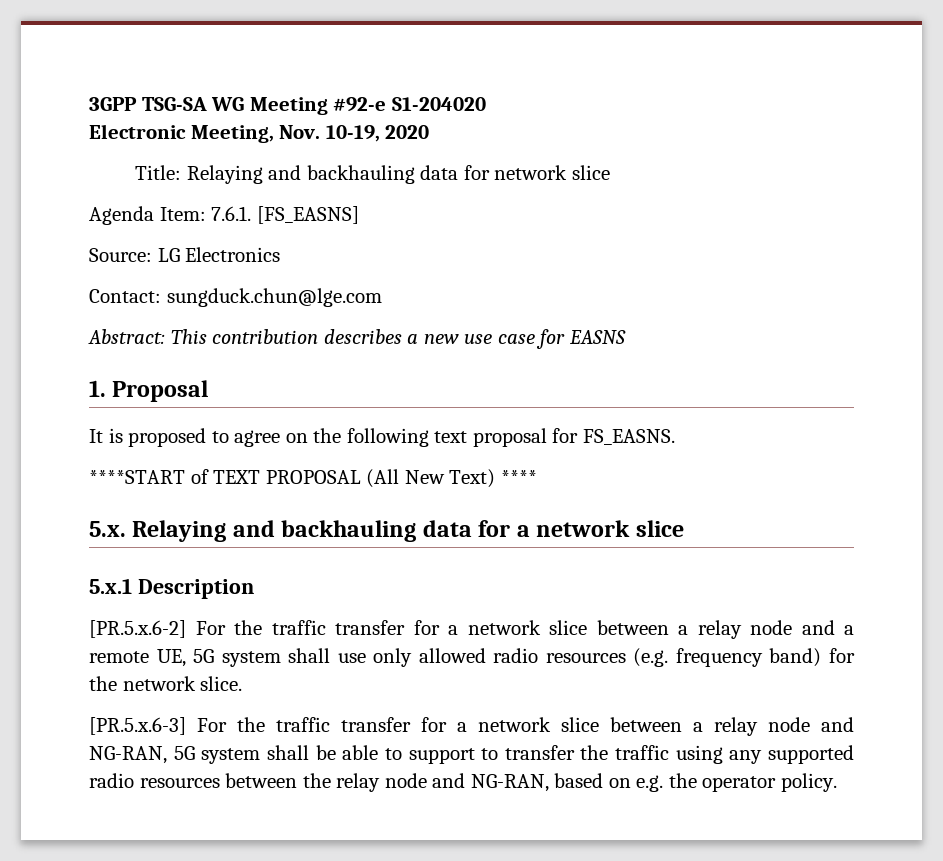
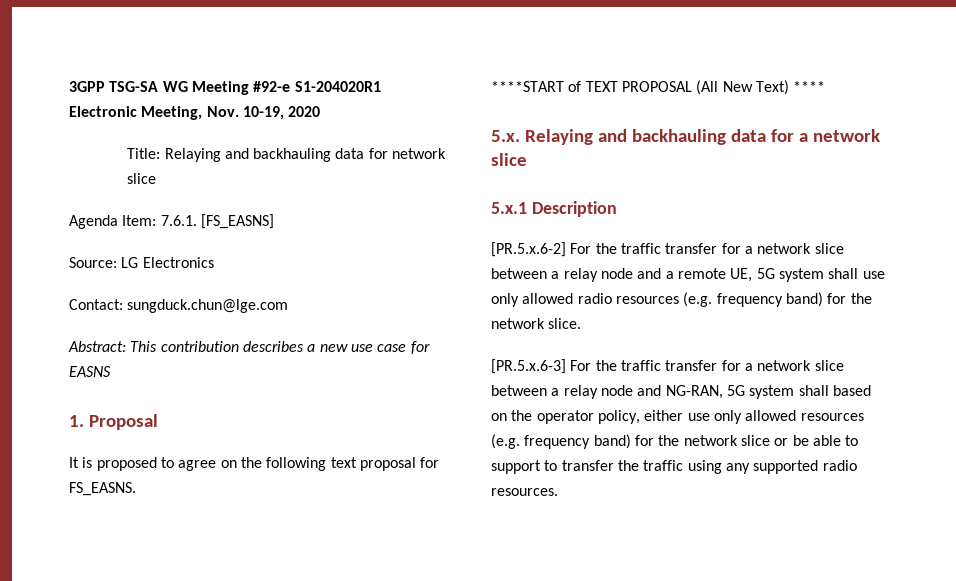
- 3GPP TSG-SA WG Meeting #92-e S1-204020
+ 3GPP TSG-SA WG Meeting #92-e S1-204020R1
- [PR.5.x.6-3] For the traffic transfer for a network slice between a relay node and NG-RAN, 5G system shall be able to support to transfer the traffic using any supported radio resources between the relay node and NG-RAN, based on e.g. the operator policy.
+ [PR.5.x.6-3] For the traffic transfer for a network slice between a relay node and NG-RAN, 5G system shall based on the operator policy, either use only allowed resources (e.g. frequency band) for the network slice or be able to support to transfer the traffic using any supported radio resources.

